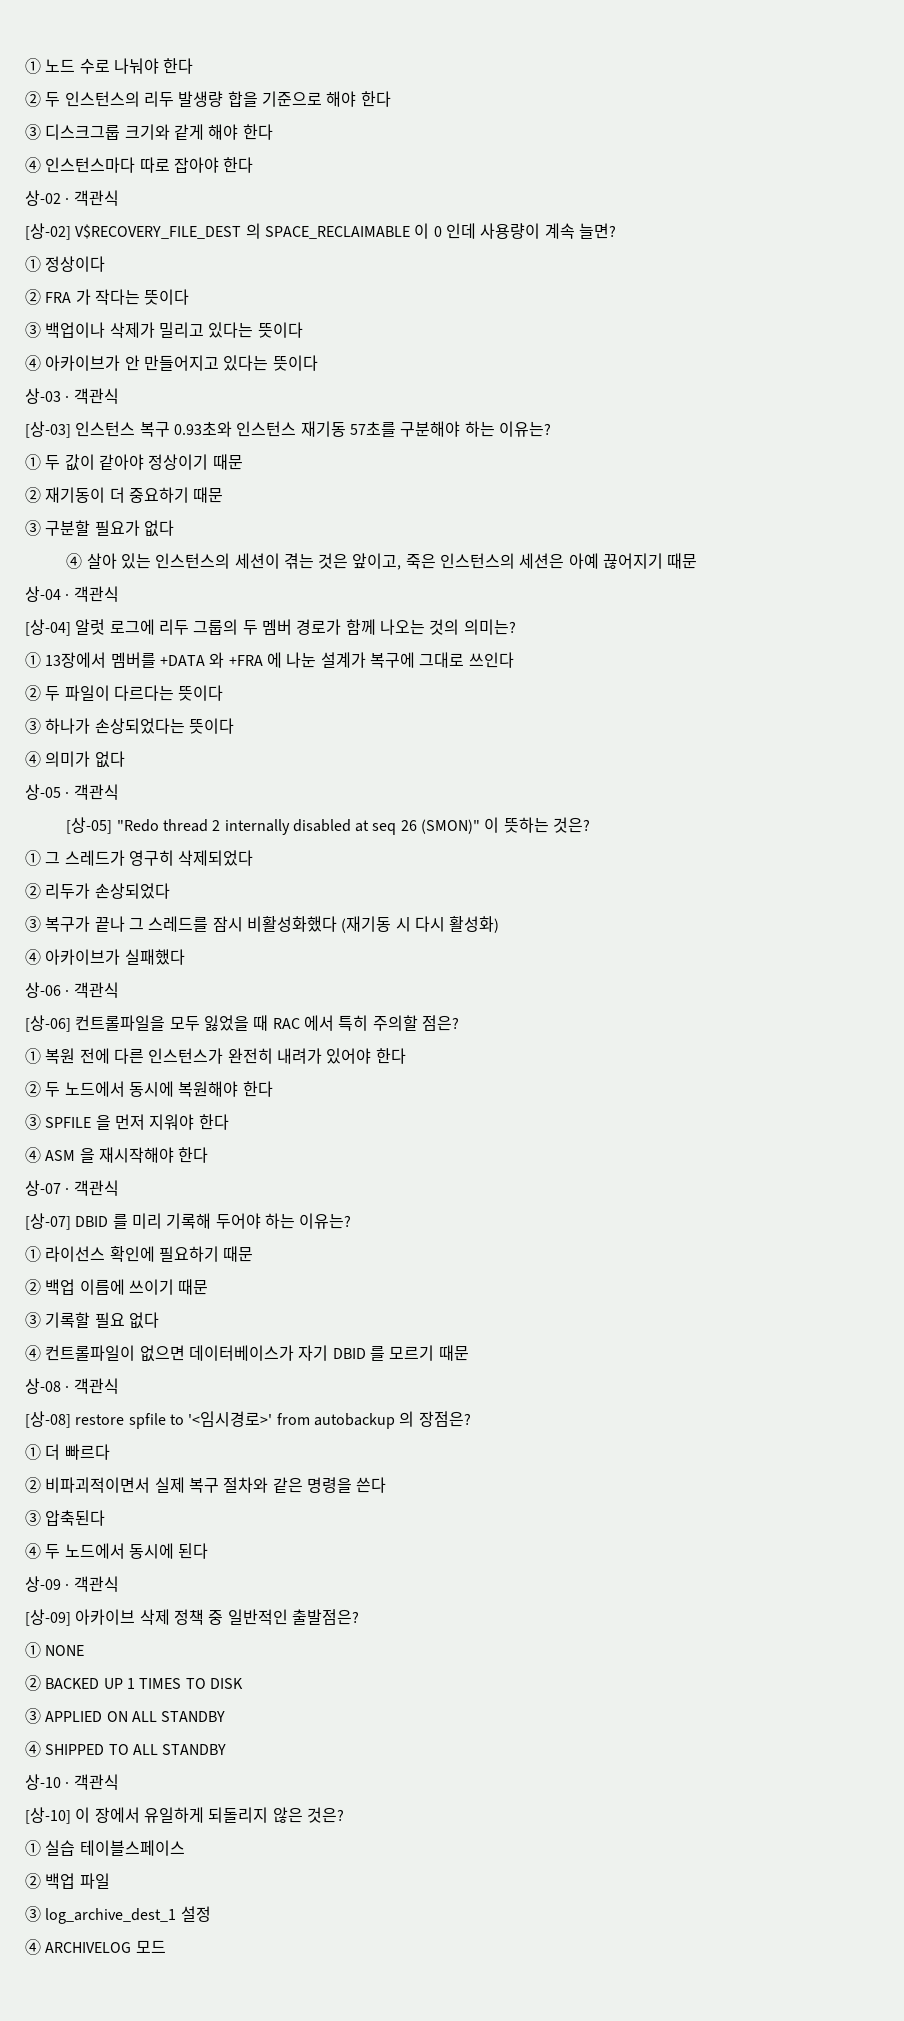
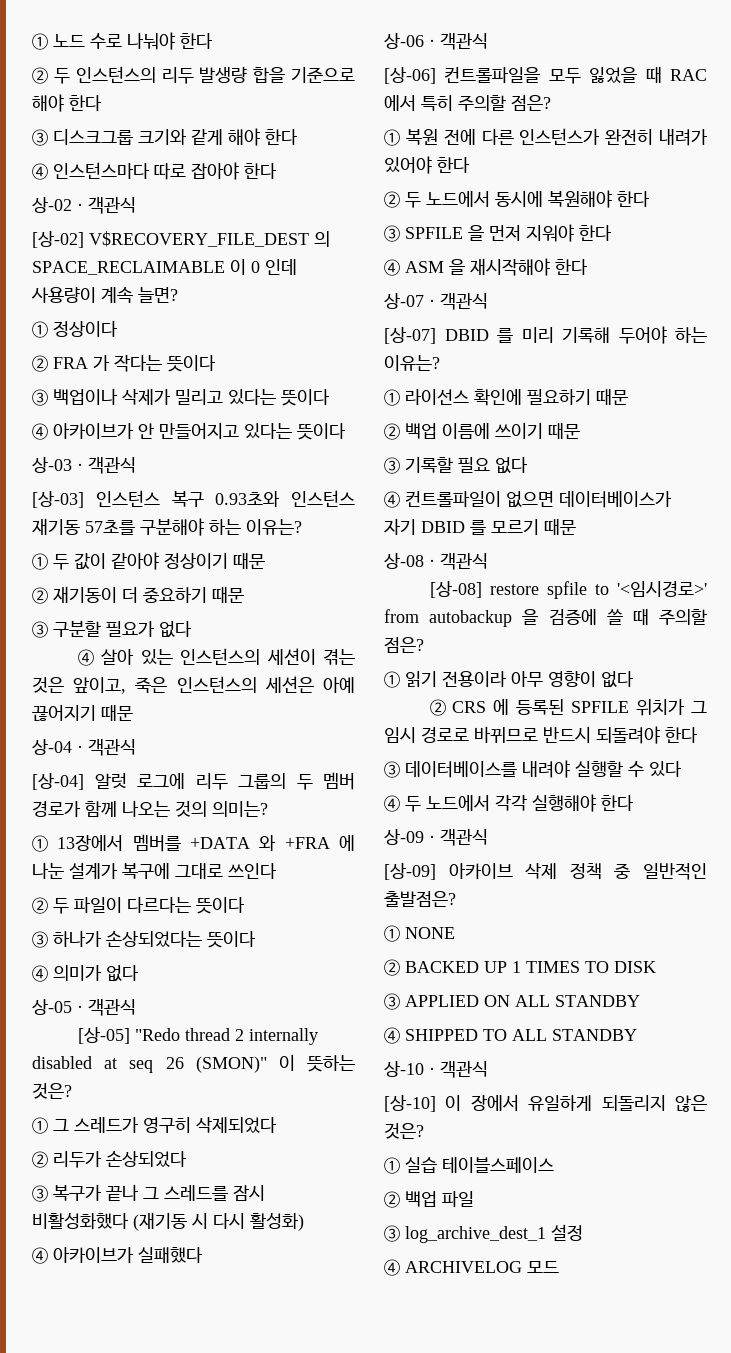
- [상-08] restore spfile to '<임시경로>' from autobackup 의 장점은?
- ① 더 빠르다
- ② 비파괴적이면서 실제 복구 절차와 같은 명령을 쓴다
- ③ 압축된다
+ [상-08] restore spfile to '<임시경로>' from autobackup 을 검증에 쓸 때 주의할 점은?
+ ① 읽기 전용이라 아무 영향이 없다
+ ② CRS 에 등록된 SPFILE 위치가 그 임시 경로로 바뀌므로 반드시 되돌려야 한다
+ ③ 데이터베이스를 내려야 실행할 수 있다
- ④ 두 노드에서 동시에 된다
+ ④ 두 노드에서 각각 실행해야 한다

